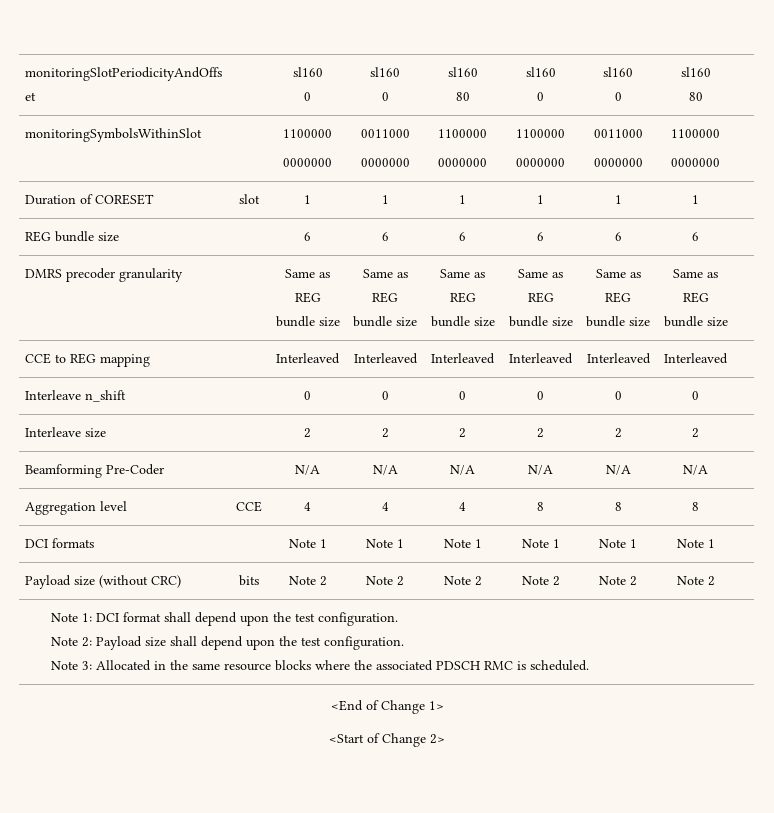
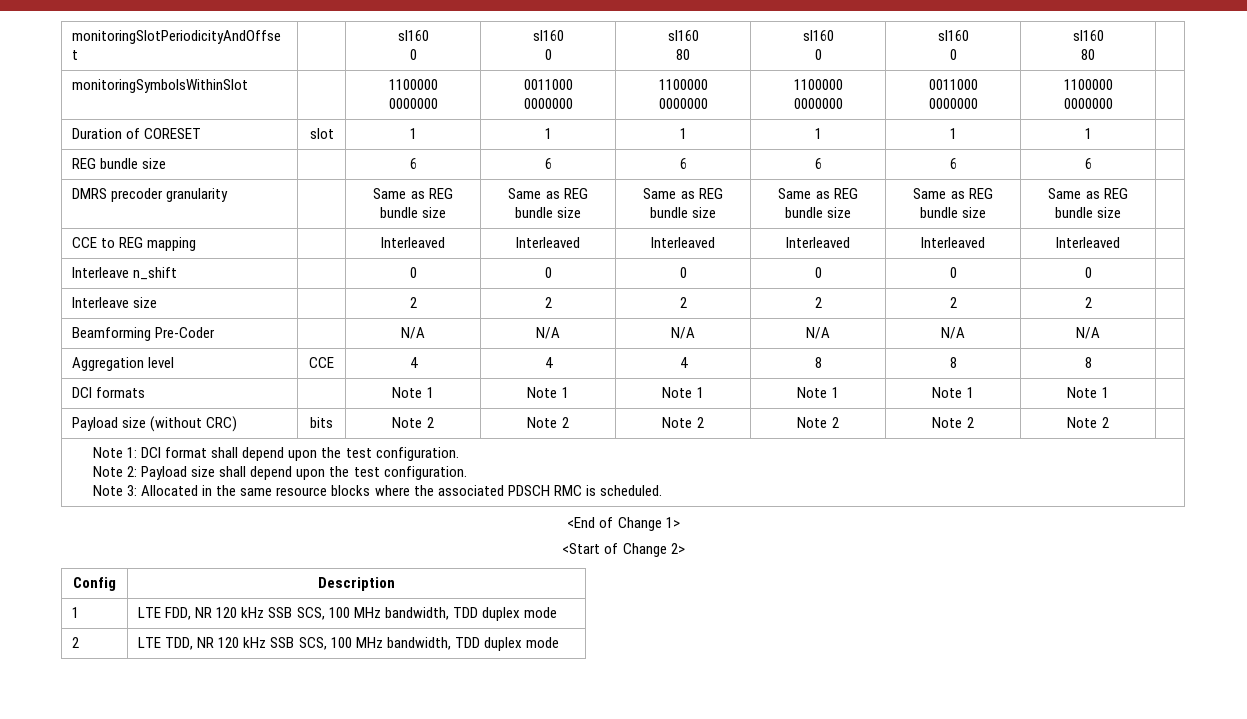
+ Config | Description
+ 1 | LTE FDD, NR 120 kHz SSB SCS, 100 MHz bandwidth, TDD duplex mode
+ 2 | LTE TDD, NR 120 kHz SSB SCS, 100 MHz bandwidth, TDD duplex mode

